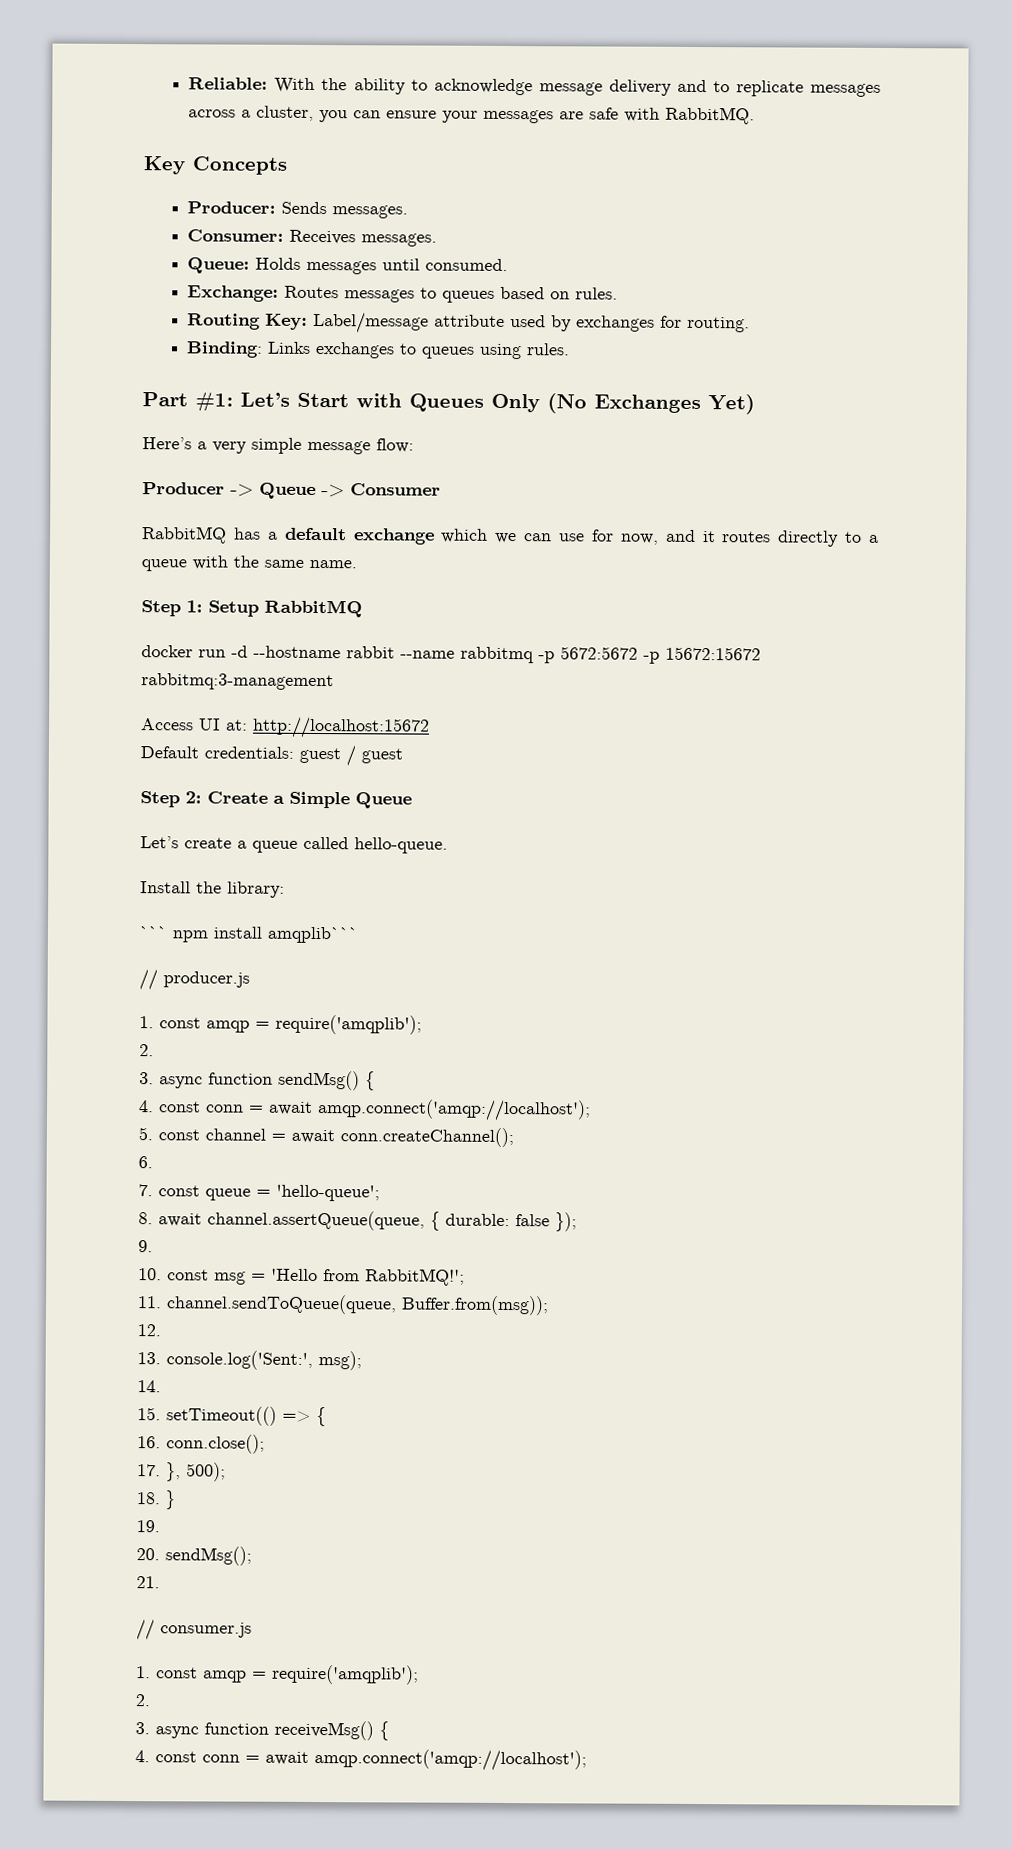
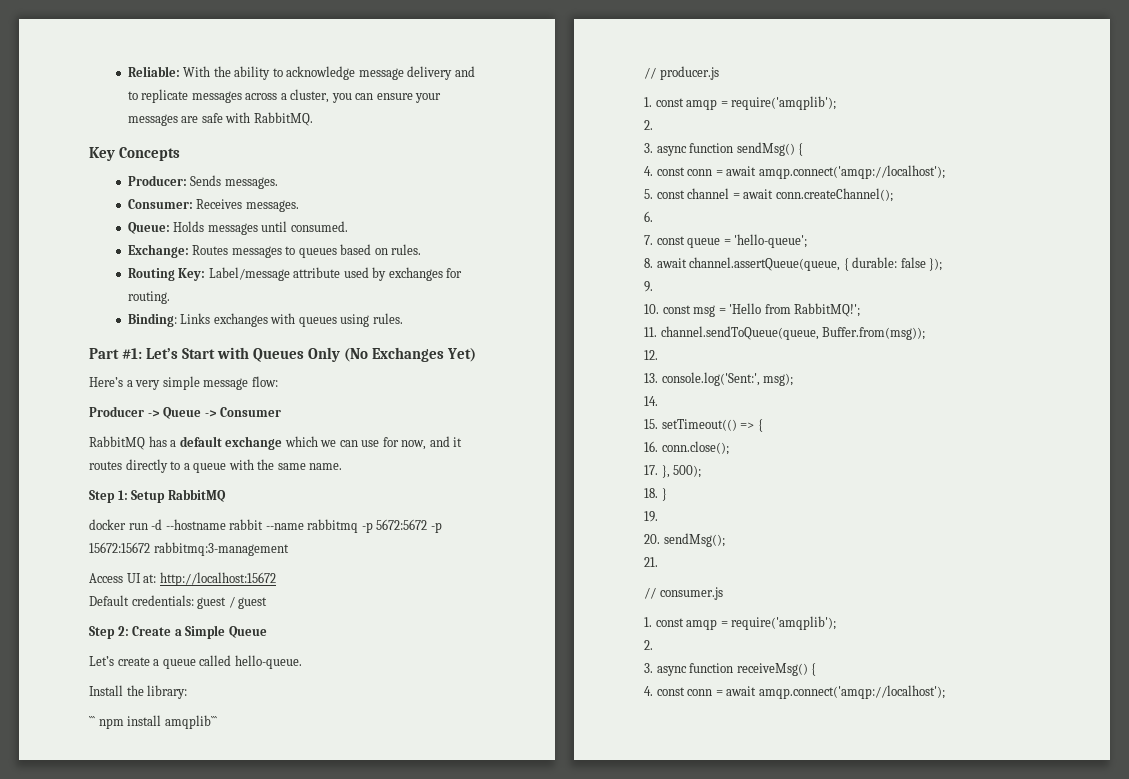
- Binding: Links exchanges to queues using rules.
+ Binding: Links exchanges with queues using rules.

